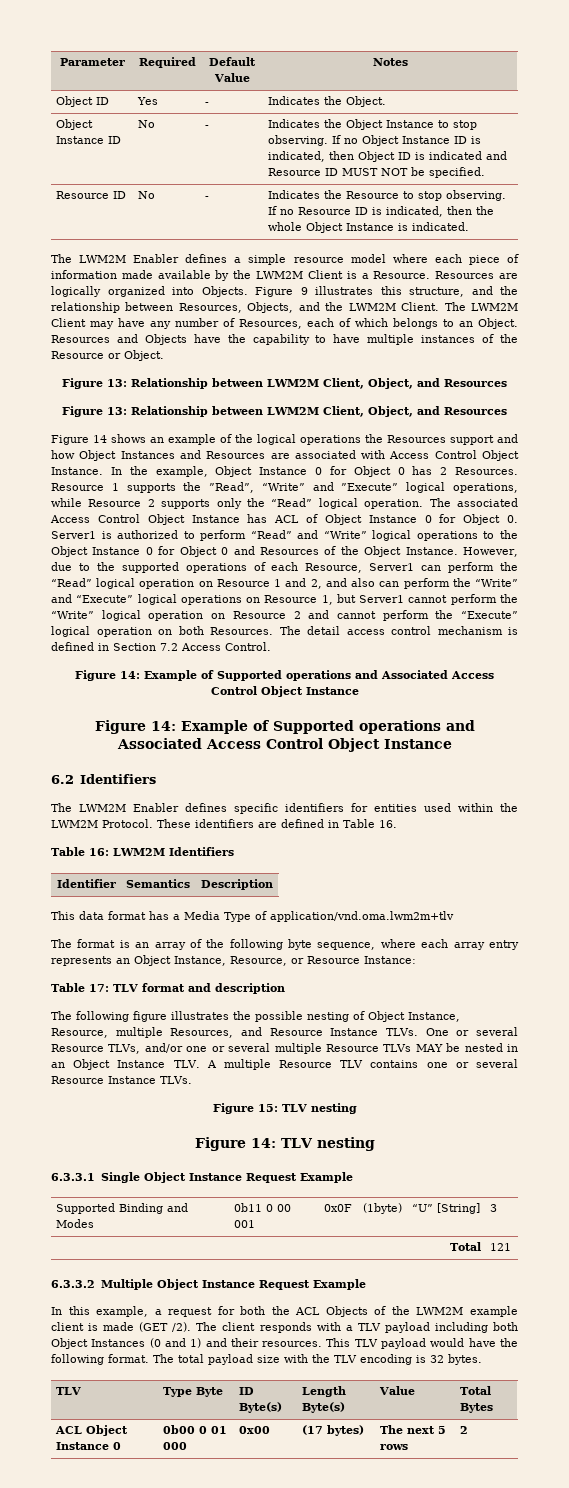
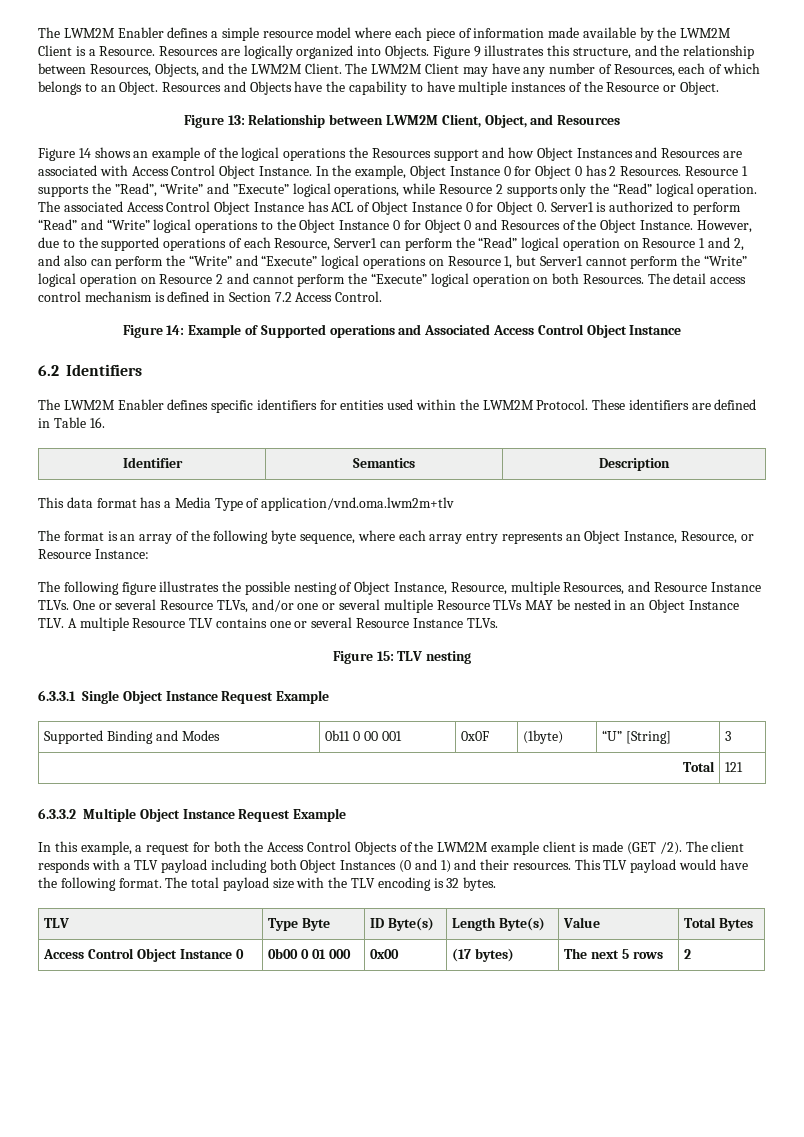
- Parameter | Required | Default Value | Notes
- Object ID | Yes | - | Indicates the Object.
- Object Instance ID | No | - | Indicates the Object Instance to stop observing. If no Object Instance ID is indicated, then Object ID is indicated and Resource ID MUST NOT be specified.
- Resource ID | No | - | Indicates the Resource to stop observing. If no Resource ID is indicated, then the whole Object Instance is indicated.
  Resources and Objects have the capability to have multiple instances of the Resource or Object.
- Figure 13: Relationship between LWM2M Client, Object, and Resources
  The detail access control mechanism is defined in Section 7.2 Access Control.
- Figure 14: Example of Supported operations and Associated Access Control Object Instance
- Table 16: LWM2M Identifiers
- Table 17: TLV format and description
- Figure 14: TLV nesting
- In this example, a request for both the ACL Objects of the LWM2M example client is made (GET /2).
+ In this example, a request for both the Access Control Objects of the LWM2M example client is made (GET /2).
- ACL Object Instance 0 | 0b00 0 01 000 | 0x00 | (17 bytes) | The next 5 rows | 2
+ Access Control Object Instance 0 | 0b00 0 01 000 | 0x00 | (17 bytes) | The next 5 rows | 2

